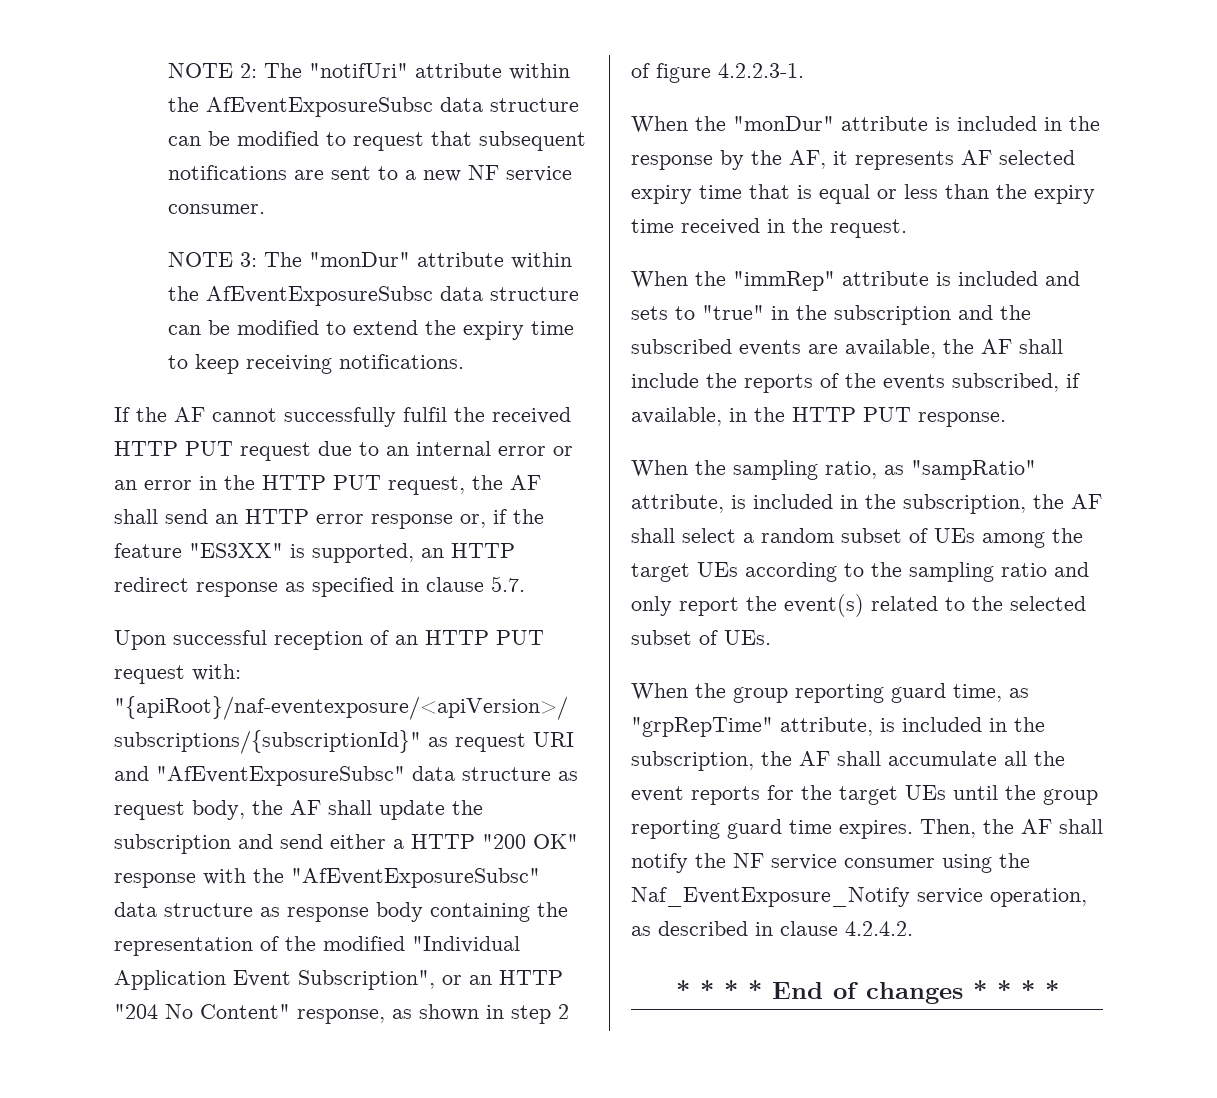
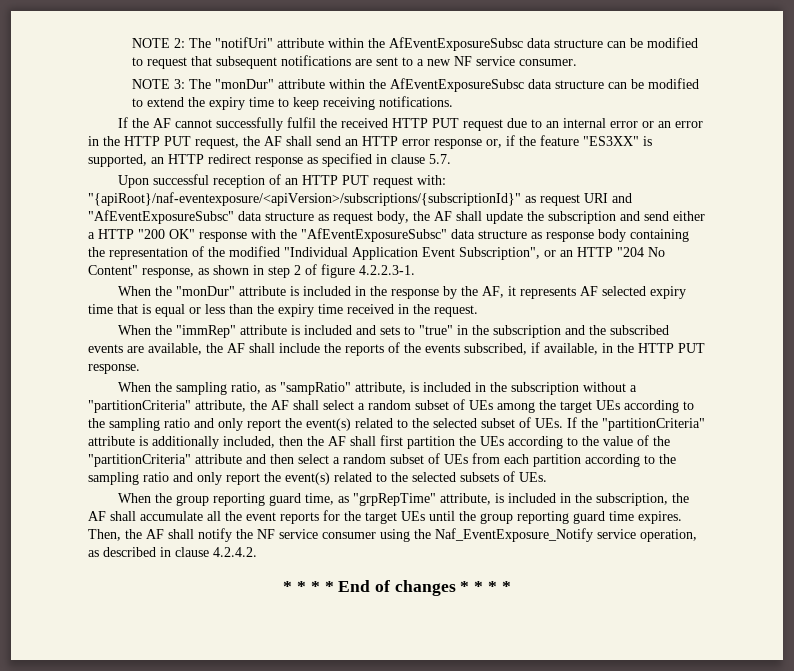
- When the sampling ratio, as "sampRatio" attribute, is included in the subscription, the AF shall select a random subset of UEs among the target UEs according to the sampling ratio and only report the event(s) related to the selected subset of UEs.
+ When the sampling ratio, as "sampRatio" attribute, is included in the subscription without a "partitionCriteria" attribute, the AF shall select a random subset of UEs among the target UEs according to the sampling ratio and only report the event(s) related to the selected subset of UEs. If the "partitionCriteria" attribute is additionally included, then the AF shall first partition the UEs according to the value of the "partitionCriteria" attribute and then select a random subset of UEs from each partition according to the sampling ratio and only report the event(s) related to the selected subsets of UEs.

